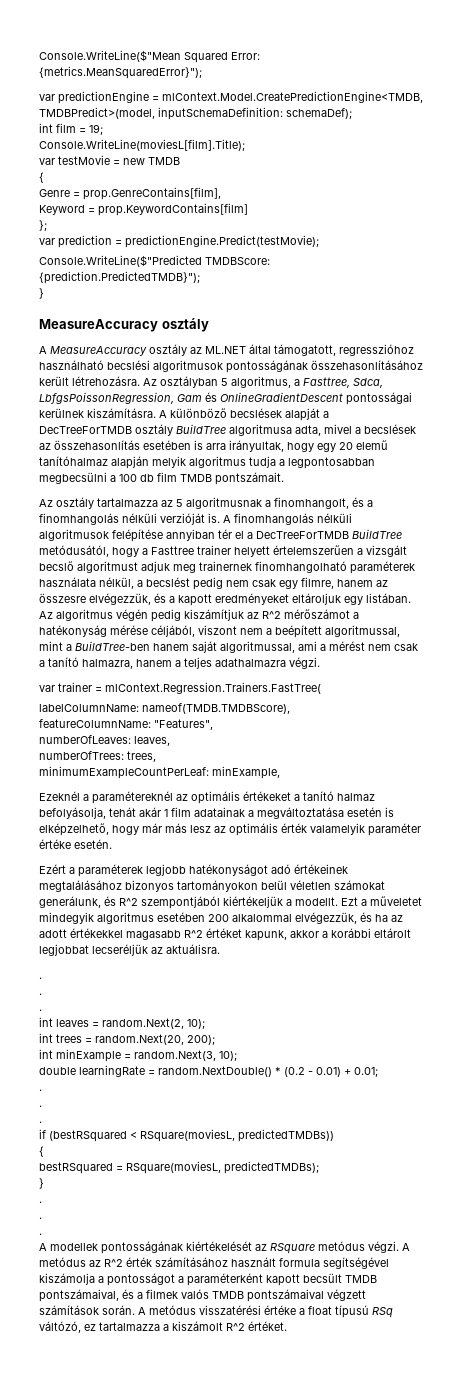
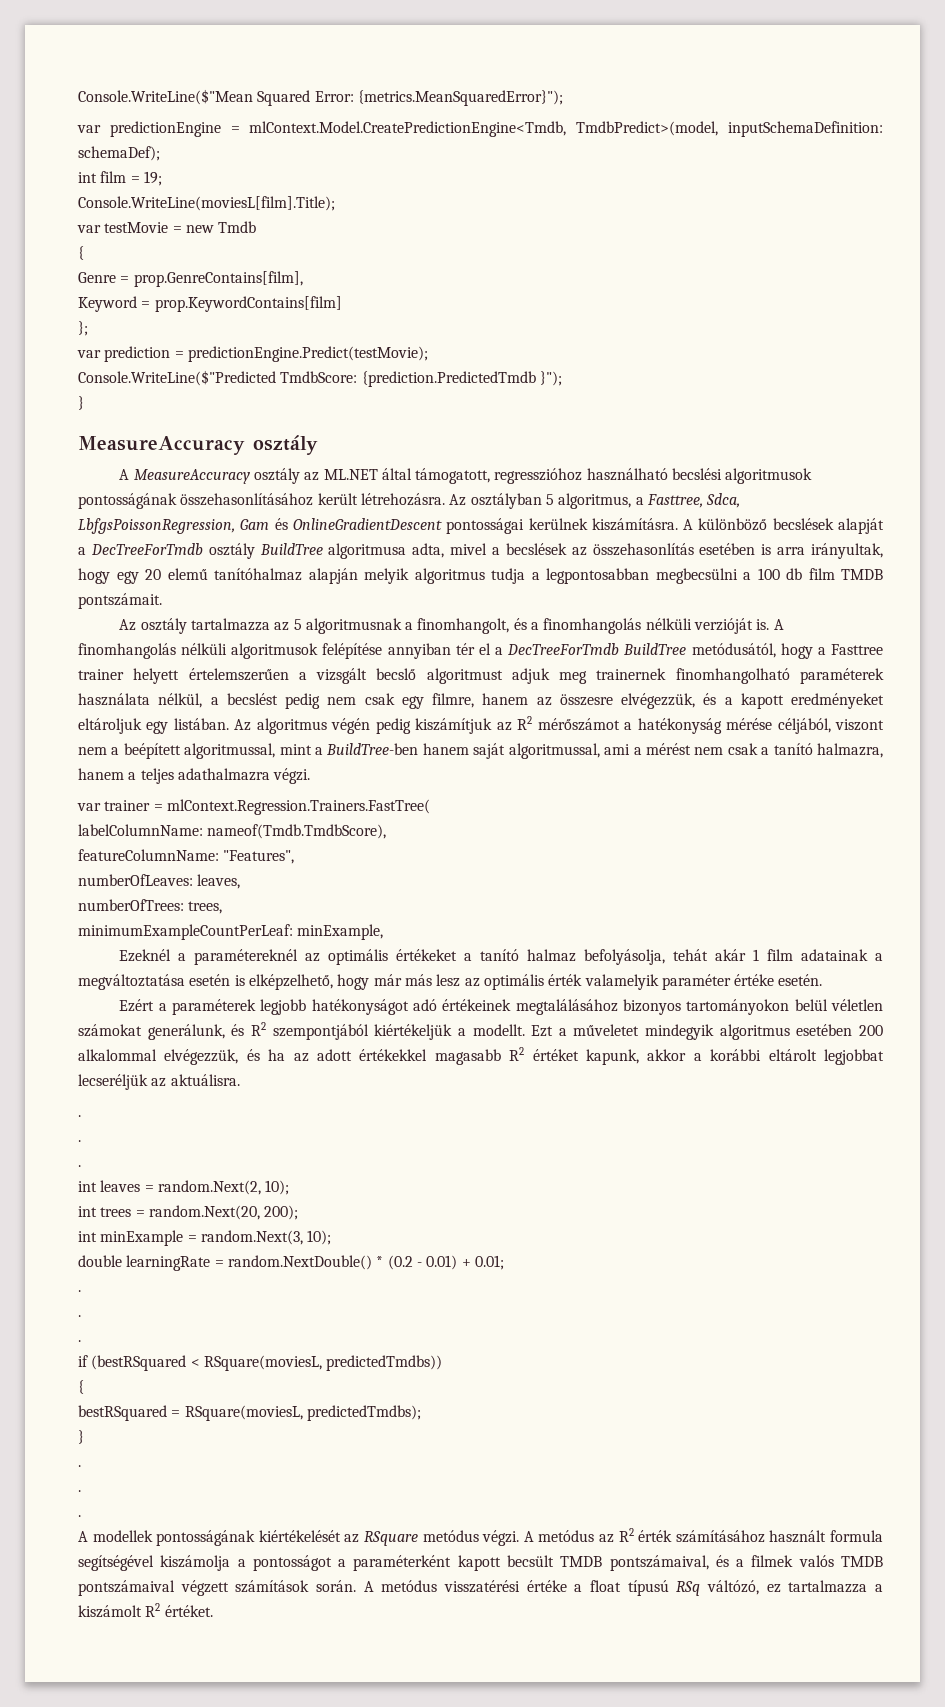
- var predictionEngine = mlContext.Model.CreatePredictionEngine<TMDB, TMDBPredict>(model, inputSchemaDefinition: schemaDef);
+ var predictionEngine = mlContext.Model.CreatePredictionEngine<Tmdb, TmdbPredict>(model, inputSchemaDefinition: schemaDef);
- var testMovie = new TMDB
+ var testMovie = new Tmdb
- Console.WriteLine($"Predicted TMDBScore: {prediction.PredictedTMDB}");
+ Console.WriteLine($"Predicted TmdbScore: {prediction.PredictedTmdb }");
- A különböző becslések alapját a DecTreeForTMDB osztály BuildTree algoritmusa adta, mivel a becslések az összehasonlítás esetében is arra irányultak, hogy egy 20 elemű tanítóhalmaz alapján melyik algoritmus tudja a legpontosabban megbecsülni a 100 db film TMDB pontszámait.
+ A különböző becslések alapját a DecTreeForTmdb osztály BuildTree algoritmusa adta, mivel a becslések az összehasonlítás esetében is arra irányultak, hogy egy 20 elemű tanítóhalmaz alapján melyik algoritmus tudja a legpontosabban megbecsülni a 100 db film TMDB pontszámait.
- A finomhangolás nélküli algoritmusok felépítése annyiban tér el a DecTreeForTMDB BuildTree metódusától, hogy a Fasttree trainer helyett értelemszerűen a vizsgált becslő algoritmust adjuk meg trainernek finomhangolható paraméterek használata nélkül, a becslést pedig nem csak egy filmre, hanem az összesre elvégezzük, és a kapott eredményeket eltároljuk egy listában.
+ A finomhangolás nélküli algoritmusok felépítése annyiban tér el a DecTreeForTmdb BuildTree metódusától, hogy a Fasttree trainer helyett értelemszerűen a vizsgált becslő algoritmust adjuk meg trainernek finomhangolható paraméterek használata nélkül, a becslést pedig nem csak egy filmre, hanem az összesre elvégezzük, és a kapott eredményeket eltároljuk egy listában.
- Az algoritmus végén pedig kiszámítjuk az R^2 mérőszámot a hatékonyság mérése céljából, viszont nem a beépített algoritmussal, mint a BuildTree-ben hanem saját algoritmussal, ami a mérést nem csak a tanító halmazra, hanem a teljes adathalmazra végzi.
+ Az algoritmus végén pedig kiszámítjuk az R2 mérőszámot a hatékonyság mérése céljából, viszont nem a beépített algoritmussal, mint a BuildTree-ben hanem saját algoritmussal, ami a mérést nem csak a tanító halmazra, hanem a teljes adathalmazra végzi.
- labelColumnName: nameof(TMDB.TMDBScore),
+ labelColumnName: nameof(Tmdb.TmdbScore),
- Ezért a paraméterek legjobb hatékonyságot adó értékeinek megtalálásához bizonyos tartományokon belül véletlen számokat generálunk, és R^2 szempontjából kiértékeljük a modellt.
+ Ezért a paraméterek legjobb hatékonyságot adó értékeinek megtalálásához bizonyos tartományokon belül véletlen számokat generálunk, és R2 szempontjából kiértékeljük a modellt.
- Ezt a műveletet mindegyik algoritmus esetében 200 alkalommal elvégezzük, és ha az adott értékekkel magasabb R^2 értéket kapunk, akkor a korábbi eltárolt legjobbat lecseréljük az aktuálisra.
+ Ezt a műveletet mindegyik algoritmus esetében 200 alkalommal elvégezzük, és ha az adott értékekkel magasabb R2 értéket kapunk, akkor a korábbi eltárolt legjobbat lecseréljük az aktuálisra.
- if (bestRSquared < RSquare(moviesL, predictedTMDBs))
+ if (bestRSquared < RSquare(moviesL, predictedTmdbs))
- bestRSquared = RSquare(moviesL, predictedTMDBs);
+ bestRSquared = RSquare(moviesL, predictedTmdbs);
- A metódus az R^2 érték számításához használt formula segítségével kiszámolja a pontosságot a paraméterként kapott becsült TMDB pontszámaival, és a filmek valós TMDB pontszámaival végzett számítások során.
+ A metódus az R2 érték számításához használt formula segítségével kiszámolja a pontosságot a paraméterként kapott becsült TMDB pontszámaival, és a filmek valós TMDB pontszámaival végzett számítások során.
- A metódus visszatérési értéke a float típusú RSq váltózó, ez tartalmazza a kiszámolt R^2 értéket.
+ A metódus visszatérési értéke a float típusú RSq váltózó, ez tartalmazza a kiszámolt R2 értéket.

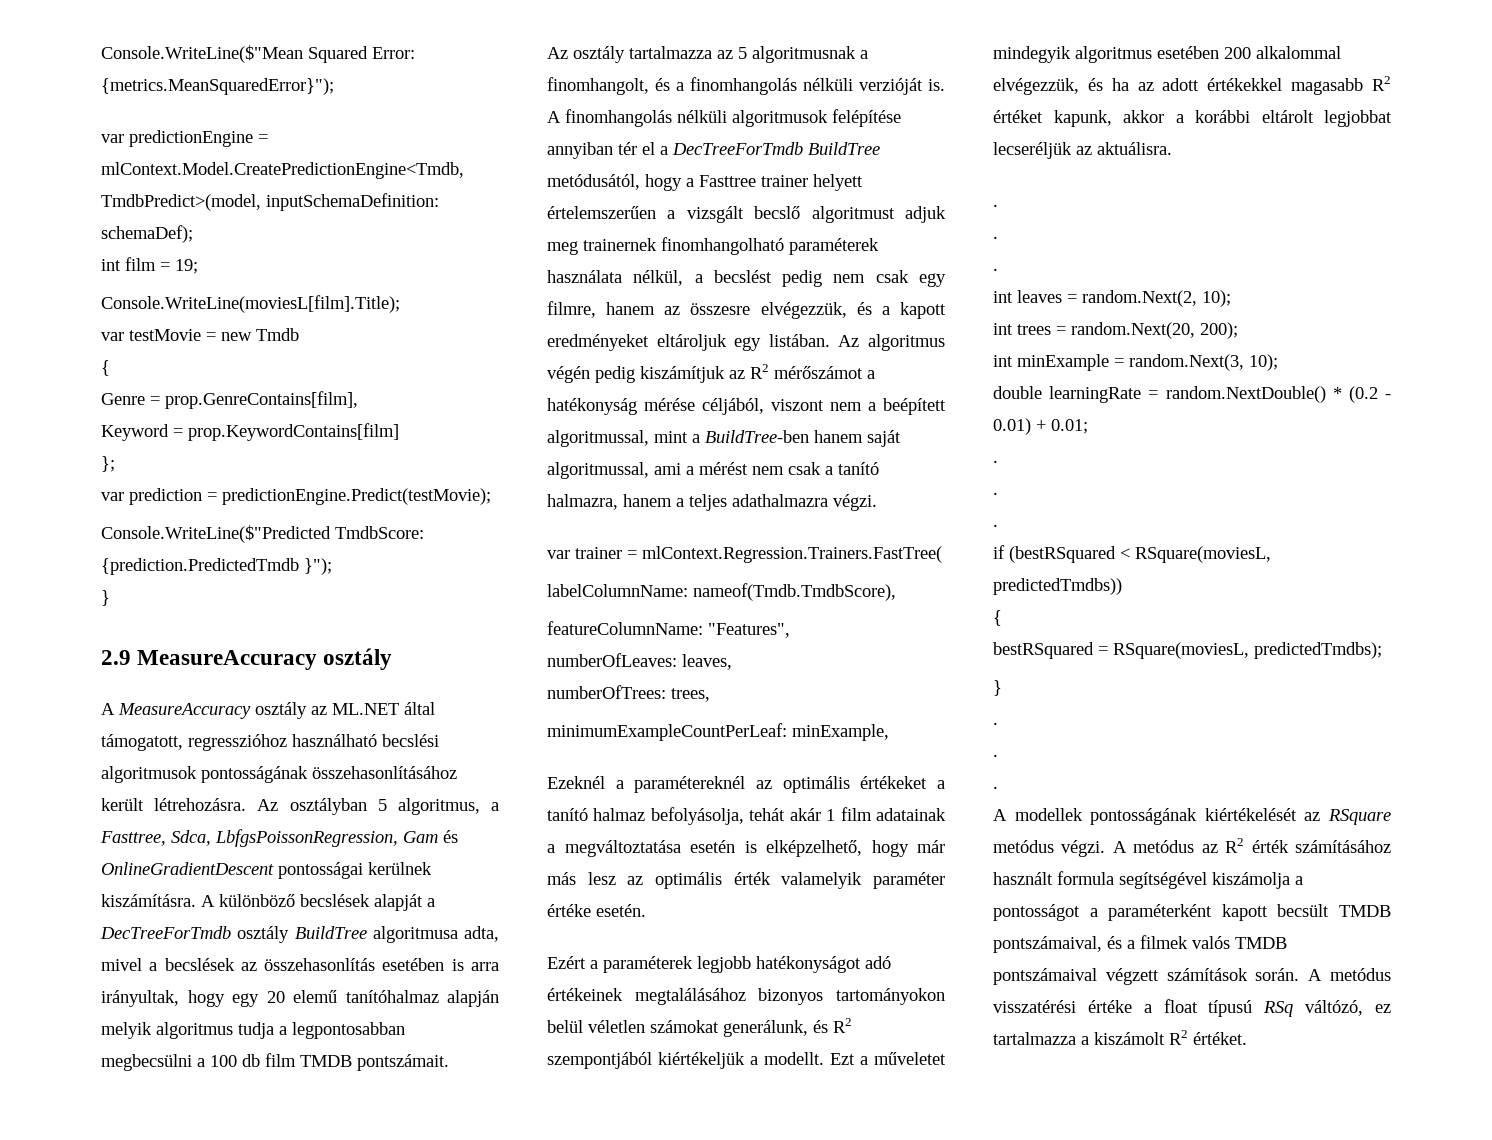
  Console.WriteLine($"Predicted TmdbScore: {prediction.PredictedTmdb }");
  }
- MeasureAccuracy osztály
+ 2.9 MeasureAccuracy osztály

